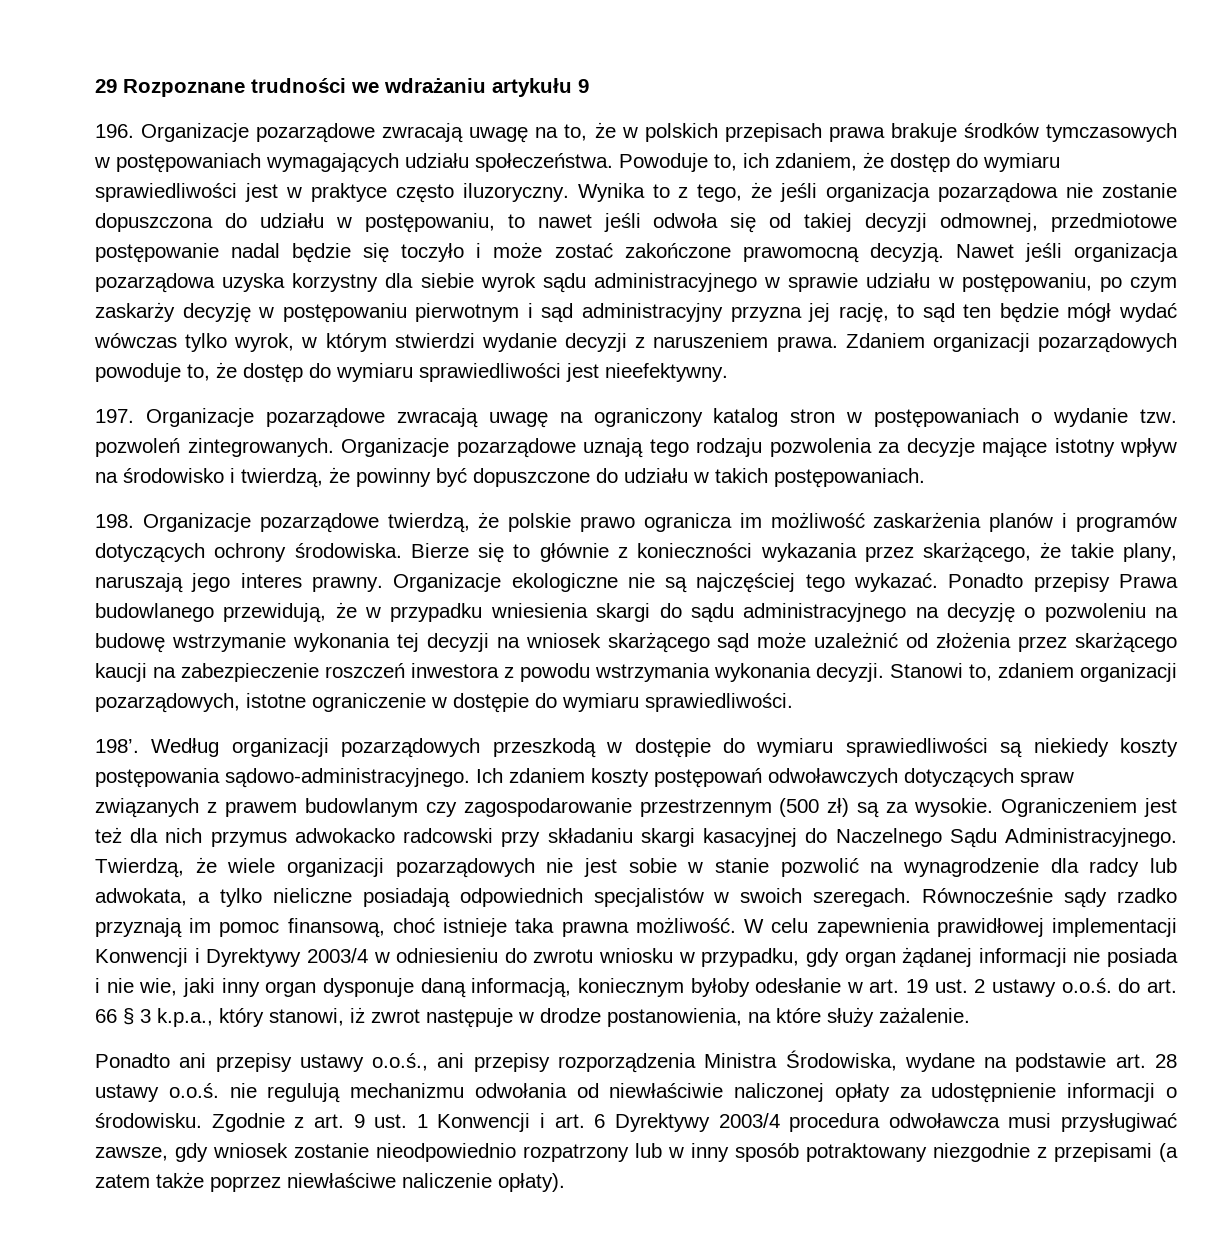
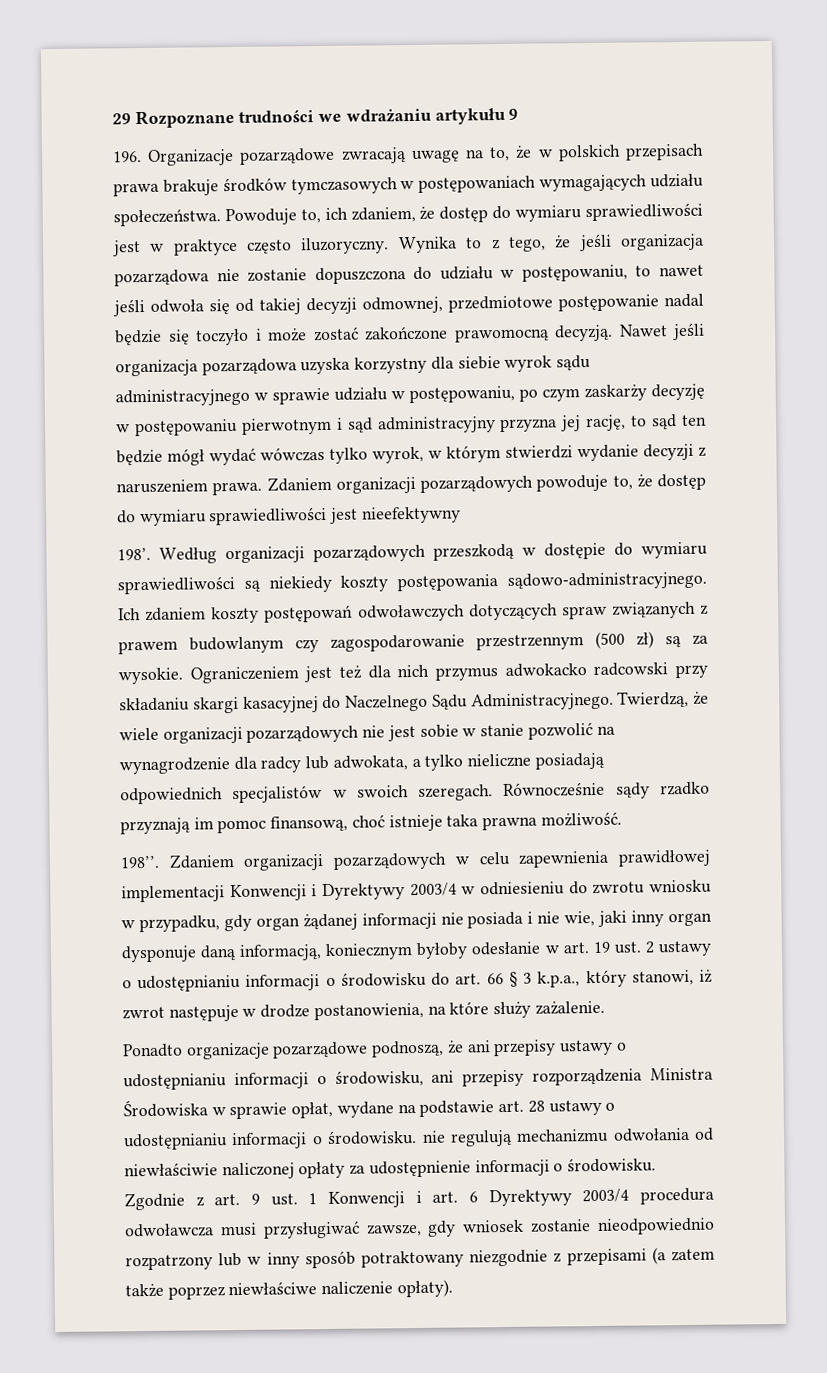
- Zdaniem organizacji pozarządowych powoduje to, że dostęp do wymiaru sprawiedliwości jest nieefektywny.
- 197. Organizacje pozarządowe zwracają uwagę na ograniczony katalog stron w postępowaniach o wydanie tzw. pozwoleń zintegrowanych. Organizacje pozarządowe uznają tego rodzaju pozwolenia za decyzje mające istotny wpływ na środowisko i twierdzą, że powinny być dopuszczone do udziału w takich postępowaniach.
- 198. Organizacje pozarządowe twierdzą, że polskie prawo ogranicza im możliwość zaskarżenia planów i programów dotyczących ochrony środowiska. Bierze się to głównie z konieczności wykazania przez skarżącego, że takie plany, naruszają jego interes prawny. Organizacje ekologiczne nie są najczęściej tego wykazać. Ponadto przepisy Prawa budowlanego przewidują, że w przypadku wniesienia skargi do sądu administracyjnego na decyzję o pozwoleniu na budowę wstrzymanie wykonania tej decyzji na wniosek skarżącego sąd może uzależnić od złożenia przez skarżącego kaucji na zabezpieczenie roszczeń inwestora z powodu wstrzymania wykonania decyzji. Stanowi to, zdaniem organizacji pozarządowych, istotne ograniczenie w dostępie do wymiaru sprawiedliwości.
+ Zdaniem organizacji pozarządowych powoduje to, że dostęp do wymiaru sprawiedliwości jest nieefektywny
- Równocześnie sądy rzadko przyznają im pomoc finansową, choć istnieje taka prawna możliwość. W celu zapewnienia prawidłowej implementacji Konwencji i Dyrektywy 2003/4 w odniesieniu do zwrotu wniosku w przypadku, gdy organ żądanej informacji nie posiada i nie wie, jaki inny organ dysponuje daną informacją, koniecznym byłoby odesłanie w art. 19 ust. 2 ustawy o.o.ś. do art. 66 § 3 k.p.a., który stanowi, iż zwrot następuje w drodze postanowienia, na które służy zażalenie.
+ Równocześnie sądy rzadko przyznają im pomoc finansową, choć istnieje taka prawna możliwość.
+ 198’’. Zdaniem organizacji pozarządowych w celu zapewnienia prawidłowej implementacji Konwencji i Dyrektywy 2003/4 w odniesieniu do zwrotu wniosku w przypadku, gdy organ żądanej informacji nie posiada i nie wie, jaki inny organ dysponuje daną informacją, koniecznym byłoby odesłanie w art. 19 ust. 2 ustawy o udostępnianiu informacji o środowisku do art. 66 § 3 k.p.a., który stanowi, iż zwrot następuje w drodze postanowienia, na które służy zażalenie.
- Ponadto ani przepisy ustawy o.o.ś., ani przepisy rozporządzenia Ministra Środowiska, wydane na podstawie art. 28 ustawy o.o.ś. nie regulują mechanizmu odwołania od niewłaściwie naliczonej opłaty za udostępnienie informacji o środowisku.
+ Ponadto organizacje pozarządowe podnoszą, że ani przepisy ustawy o udostępnianiu informacji o środowisku, ani przepisy rozporządzenia Ministra Środowiska w sprawie opłat, wydane na podstawie art. 28 ustawy o udostępnianiu informacji o środowisku. nie regulują mechanizmu odwołania od niewłaściwie naliczonej opłaty za udostępnienie informacji o środowisku.

